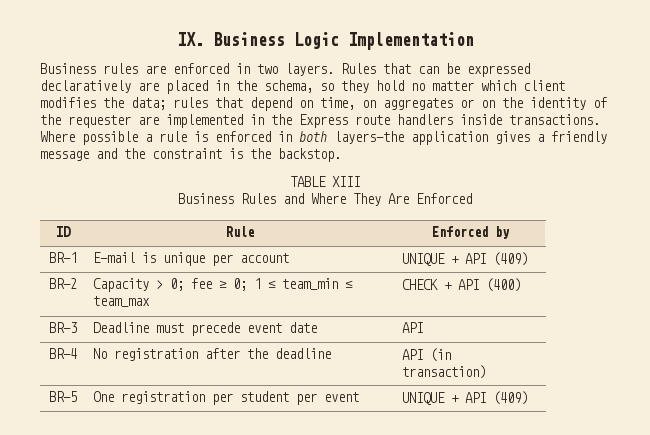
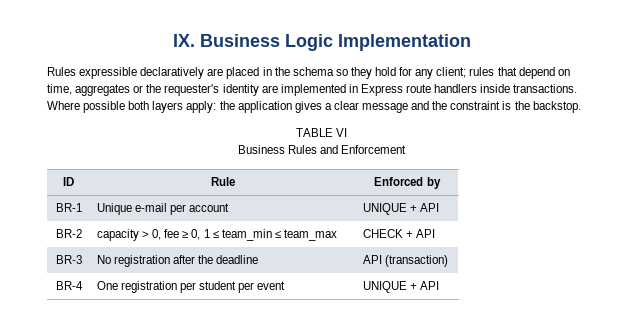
- Business rules are enforced in two layers. Rules that can be expressed declaratively are placed in the schema, so they hold no matter which client modifies the data; rules that depend on time, on aggregates or on the identity of the requester are implemented in the Express route handlers inside transactions.
+ Rules expressible declaratively are placed in the schema so they hold for any client; rules that depend on time, aggregates or the requester's identity are implemented in Express route handlers inside transactions.
- Where possible a rule is enforced in both layers—the application gives a friendly message and the constraint is the backstop.
+ Where possible both layers apply: the application gives a clear message and the constraint is the backstop.
- TABLE XIII
+ TABLE VI
- Business Rules and Where They Are Enforced
+ Business Rules and Enforcement
- BR-1 | E-mail is unique per account | UNIQUE + API (409)
+ BR-1 | Unique e-mail per account | UNIQUE + API
- BR-2 | Capacity > 0; fee ≥ 0; 1 ≤ team_min ≤ team_max | CHECK + API (400)
+ BR-2 | capacity > 0, fee ≥ 0, 1 ≤ team_min ≤ team_max | CHECK + API
- BR-3 | Deadline must precede event date | API
- BR-4 | No registration after the deadline | API (in transaction)
- BR-5 | One registration per student per event | UNIQUE + API (409)
+ BR-3 | No registration after the deadline | API (transaction)
+ BR-4 | One registration per student per event | UNIQUE + API

